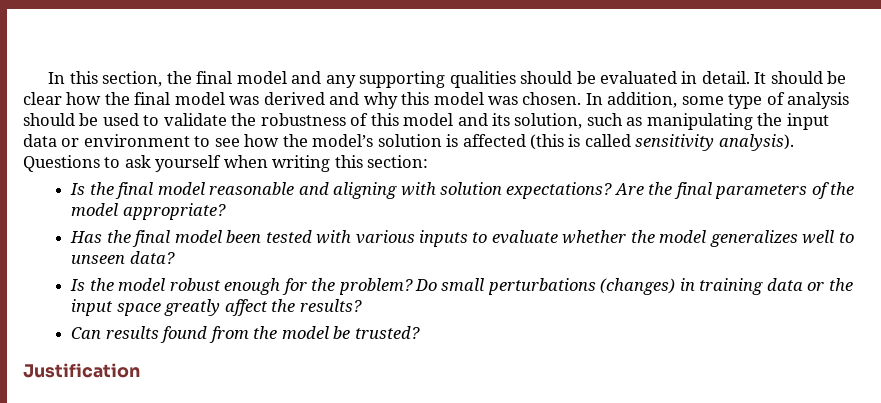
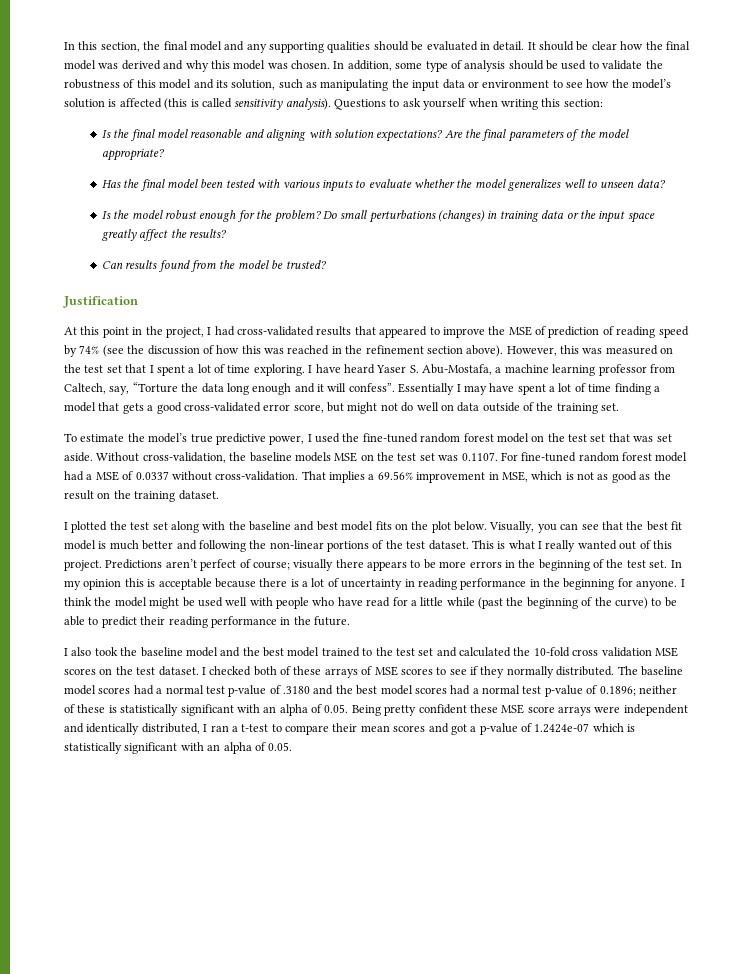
+ At this point in the project, I had cross-validated results that appeared to improve the MSE of prediction of reading speed by 74% (see the discussion of how this was reached in the refinement section above). However, this was measured on the test set that I spent a lot of time exploring. I have heard Yaser S. Abu-Mostafa, a machine learning professor from Caltech, say, “Torture the data long enough and it will confess”. Essentially I may have spent a lot of time finding a model that gets a good cross-validated error score, but might not do well on data outside of the training set.
+ To estimate the model’s true predictive power, I used the fine-tuned random forest model on the test set that was set aside. Without cross-validation, the baseline models MSE on the test set was 0.1107. For fine-tuned random forest model had a MSE of 0.0337 without cross-validation. That implies a 69.56% improvement in MSE, which is not as good as the result on the training dataset.
+ I plotted the test set along with the baseline and best model fits on the plot below. Visually, you can see that the best fit model is much better and following the non-linear portions of the test dataset. This is what I really wanted out of this project. Predictions aren’t perfect of course; visually there appears to be more errors in the beginning of the test set. In my opinion this is acceptable because there is a lot of uncertainty in reading performance in the beginning for anyone. I think the model might be used well with people who have read for a little while (past the beginning of the curve) to be able to predict their reading performance in the future.
+ I also took the baseline model and the best model trained to the test set and calculated the 10-fold cross validation MSE scores on the test dataset. I checked both of these arrays of MSE scores to see if they normally distributed. The baseline model scores had a normal test p-value of .3180 and the best model scores had a normal test p-value of 0.1896; neither of these is statistically significant with an alpha of 0.05. Being pretty confident these MSE score arrays were independent and identically distributed, I ran a t-test to compare their mean scores and got a p-value of 1.2424e-07 which is statistically significant with an alpha of 0.05.

